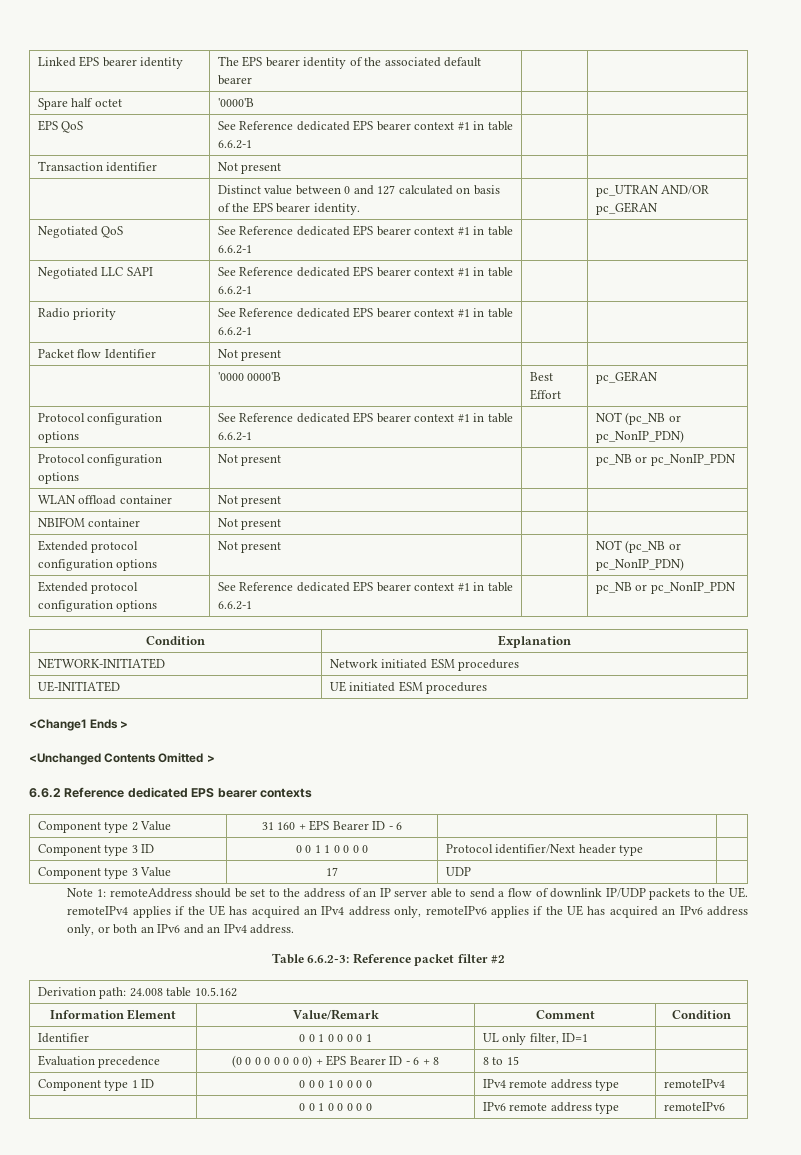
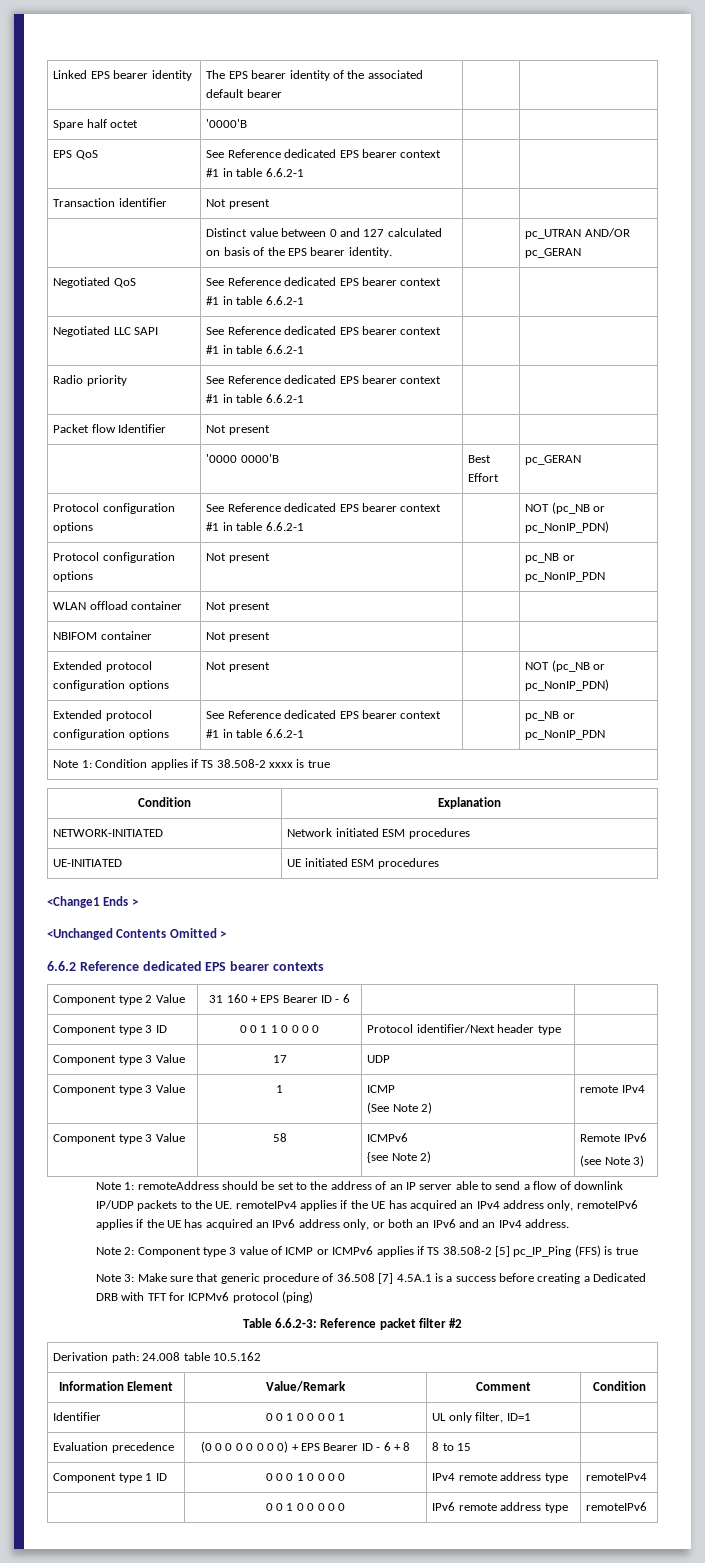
+ Note 1: Condition applies if TS 38.508-2 xxxx is true
+ Component type 3 Value | 1 | ICMP
+ (See Note 2) | remote IPv4
+ Component type 3 Value | 58 | ICMPv6
+ {see Note 2) | Remote IPv6
+ (see Note 3)
+ Note 2: Component type 3 value of ICMP or ICMPv6 applies if TS 38.508-2 [5] pc_IP_Ping (FFS) is true
+ Note 3: Make sure that generic procedure of 36.508 [7] 4.5A.1 is a success before creating a Dedicated DRB with TFT for ICPMv6 protocol (ping)

